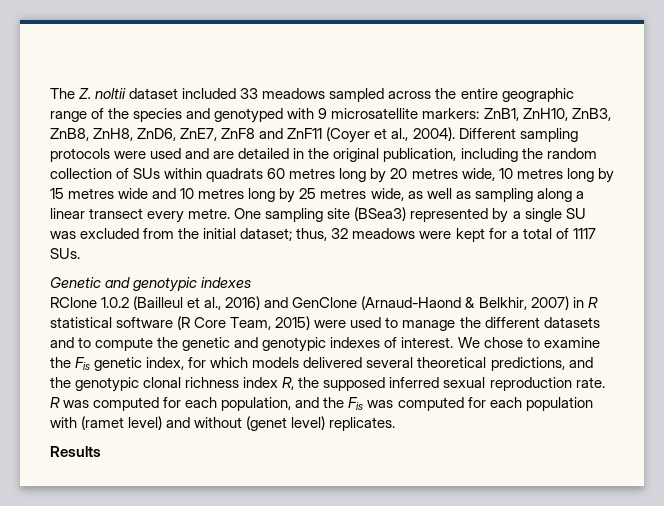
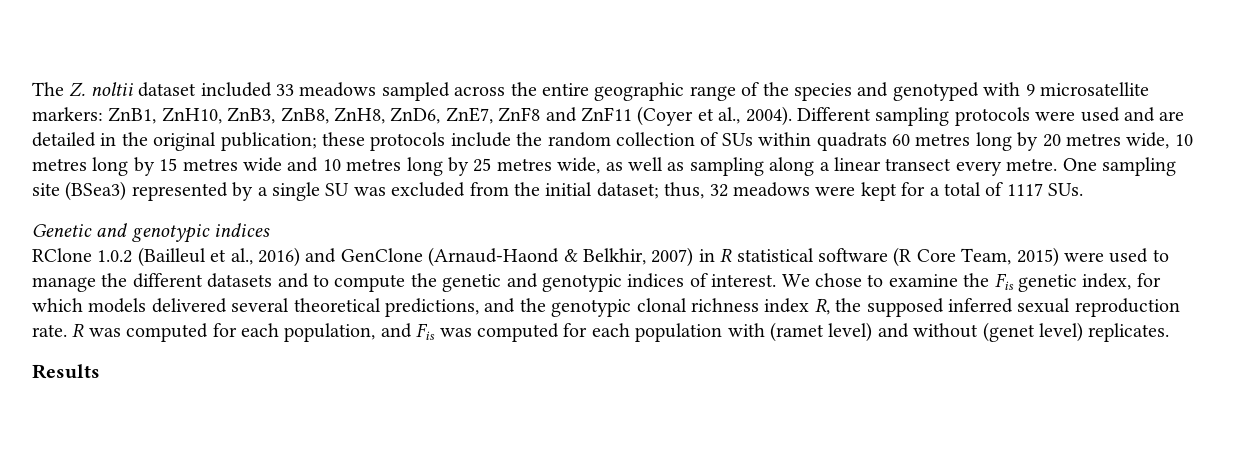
- Different sampling protocols were used and are detailed in the original publication, including the random collection of SUs within quadrats 60 metres long by 20 metres wide, 10 metres long by 15 metres wide and 10 metres long by 25 metres wide, as well as sampling along a linear transect every metre.
+ Different sampling protocols were used and are detailed in the original publication; these protocols include the random collection of SUs within quadrats 60 metres long by 20 metres wide, 10 metres long by 15 metres wide and 10 metres long by 25 metres wide, as well as sampling along a linear transect every metre.
- Genetic and genotypic indexes
+ Genetic and genotypic indices
- RClone 1.0.2 (Bailleul et al., 2016) and GenClone (Arnaud-Haond & Belkhir, 2007) in R statistical software (R Core Team, 2015) were used to manage the different datasets and to compute the genetic and genotypic indexes of interest.
+ RClone 1.0.2 (Bailleul et al., 2016) and GenClone (Arnaud-Haond & Belkhir, 2007) in R statistical software (R Core Team, 2015) were used to manage the different datasets and to compute the genetic and genotypic indices of interest.
- R was computed for each population, and the Fis was computed for each population with (ramet level) and without (genet level) replicates.
+ R was computed for each population, and Fis was computed for each population with (ramet level) and without (genet level) replicates.

